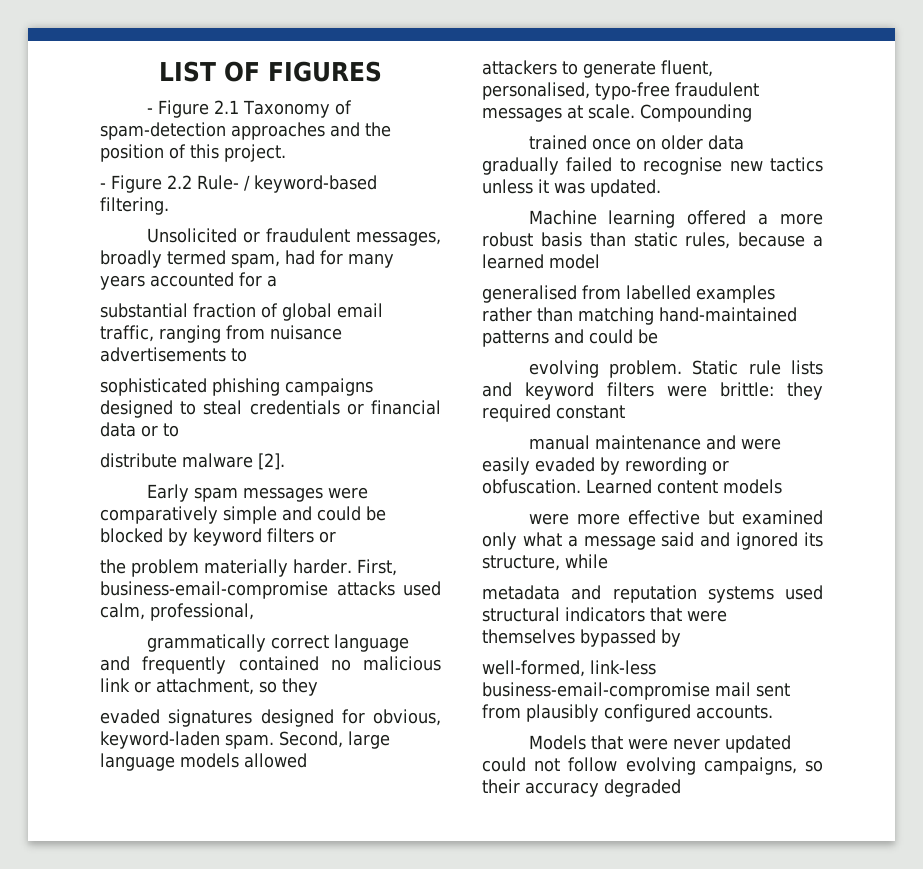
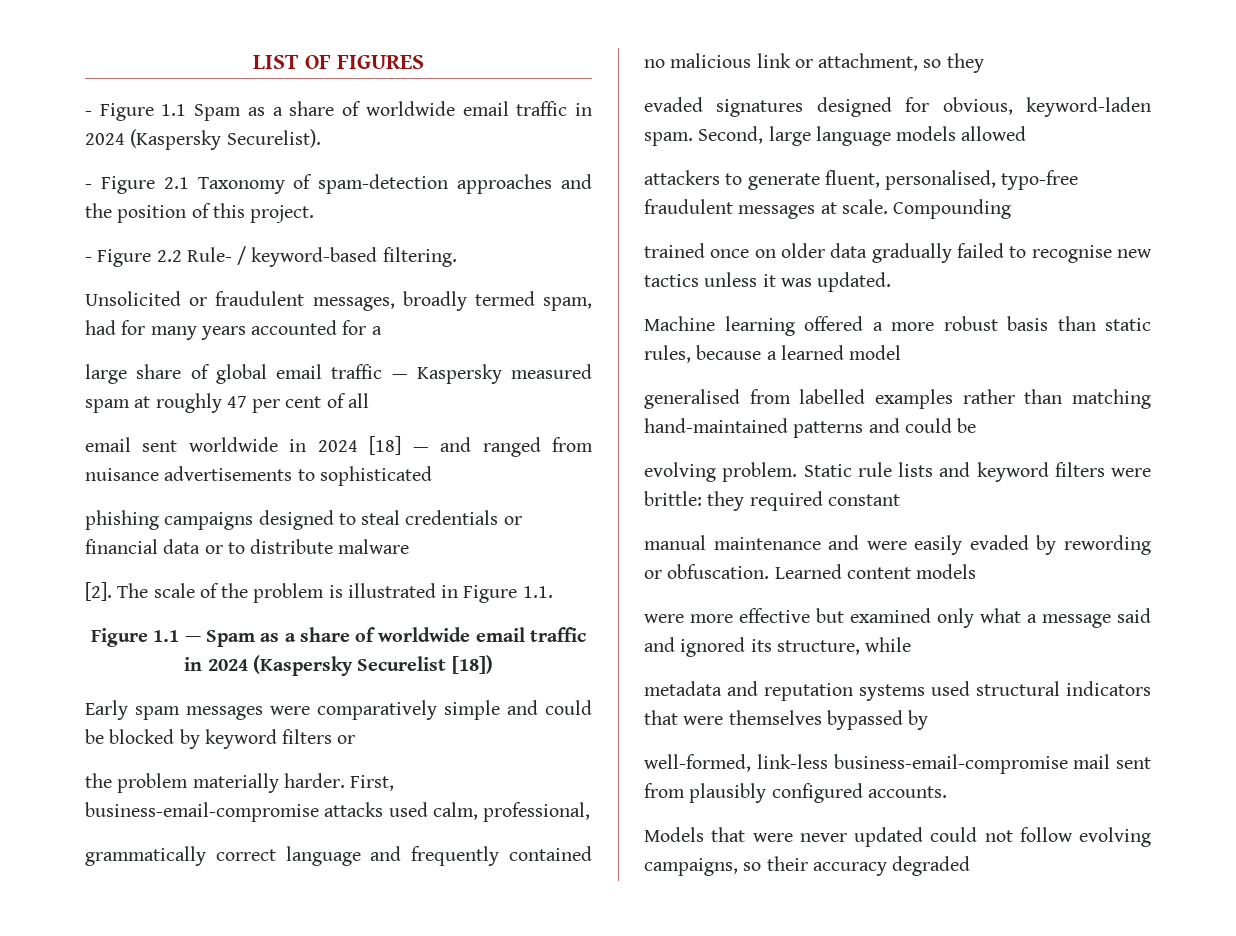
+ - Figure 1.1 Spam as a share of worldwide email traffic in 2024 (Kaspersky Securelist).
- substantial fraction of global email traffic, ranging from nuisance advertisements to
- sophisticated phishing campaigns designed to steal credentials or financial data or to
- distribute malware [2].
+ large share of global email traffic — Kaspersky measured spam at roughly 47 per cent of all
+ email sent worldwide in 2024 [18] — and ranged from nuisance advertisements to sophisticated
+ phishing campaigns designed to steal credentials or financial data or to distribute malware
+ [2]. The scale of the problem is illustrated in Figure 1.1.
+ Figure 1.1 — Spam as a share of worldwide email traffic in 2024 (Kaspersky Securelist [18])

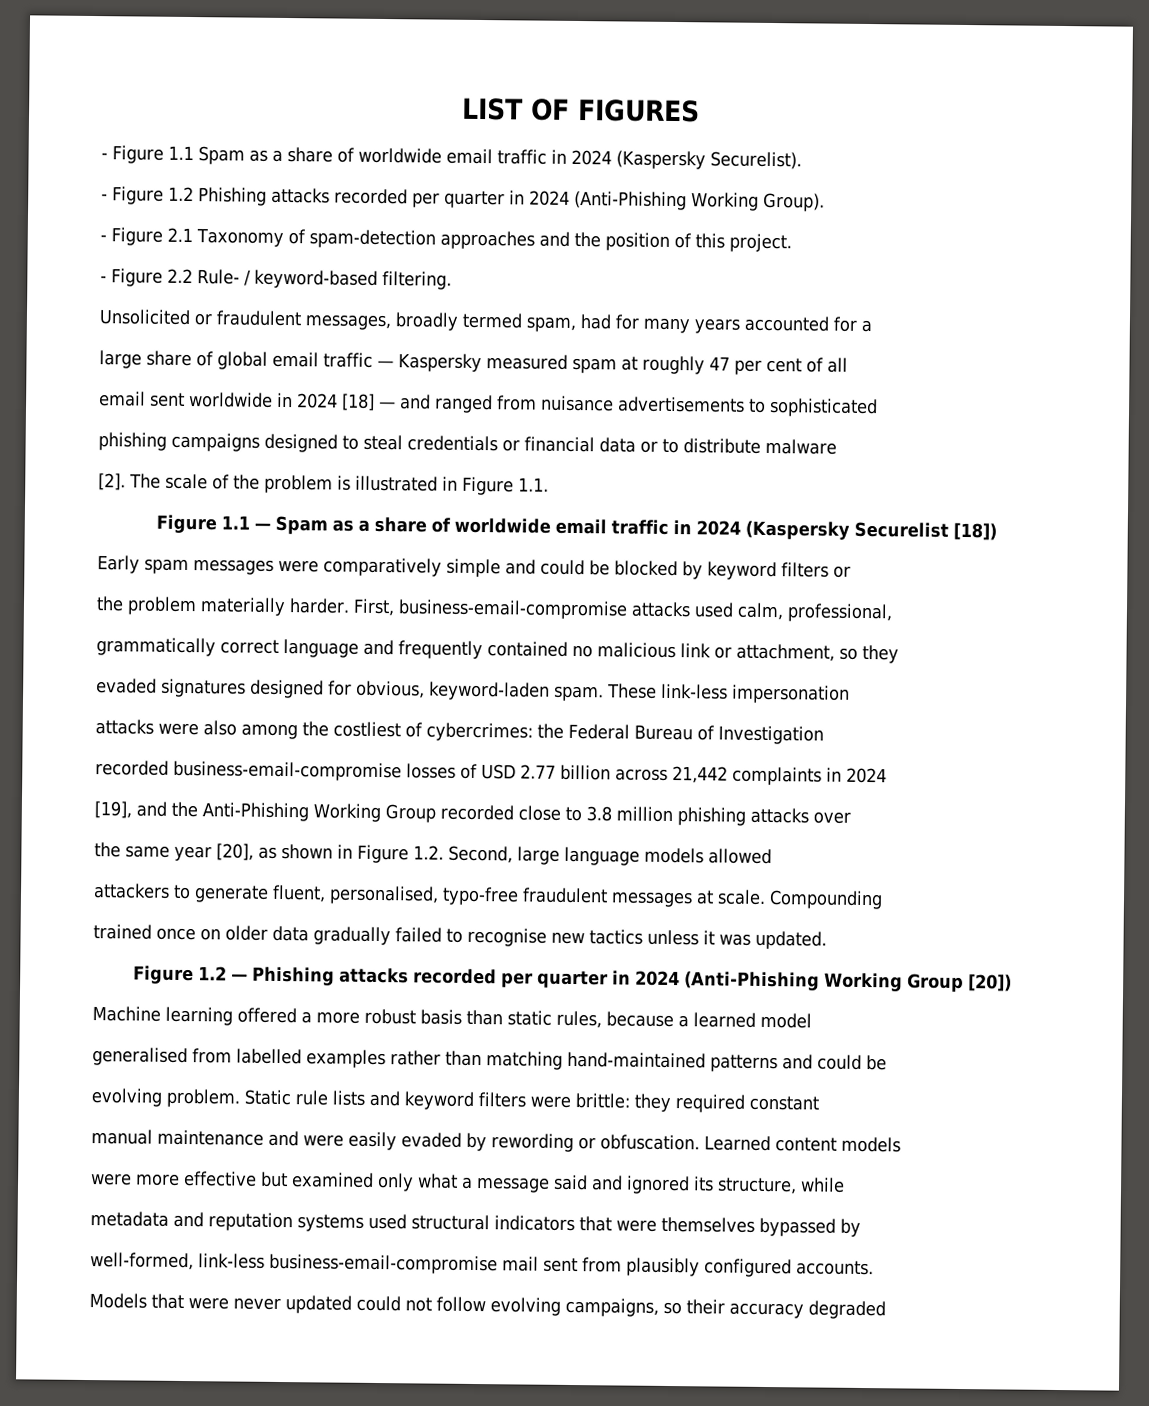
+ - Figure 1.2 Phishing attacks recorded per quarter in 2024 (Anti-Phishing Working Group).
- Second, large language models allowed
+ These link-less impersonation
+ attacks were also among the costliest of cybercrimes: the Federal Bureau of Investigation
+ recorded business-email-compromise losses of USD 2.77 billion across 21,442 complaints in 2024
+ [19], and the Anti-Phishing Working Group recorded close to 3.8 million phishing attacks over
+ the same year [20], as shown in Figure 1.2. Second, large language models allowed
+ Figure 1.2 — Phishing attacks recorded per quarter in 2024 (Anti-Phishing Working Group [20])

